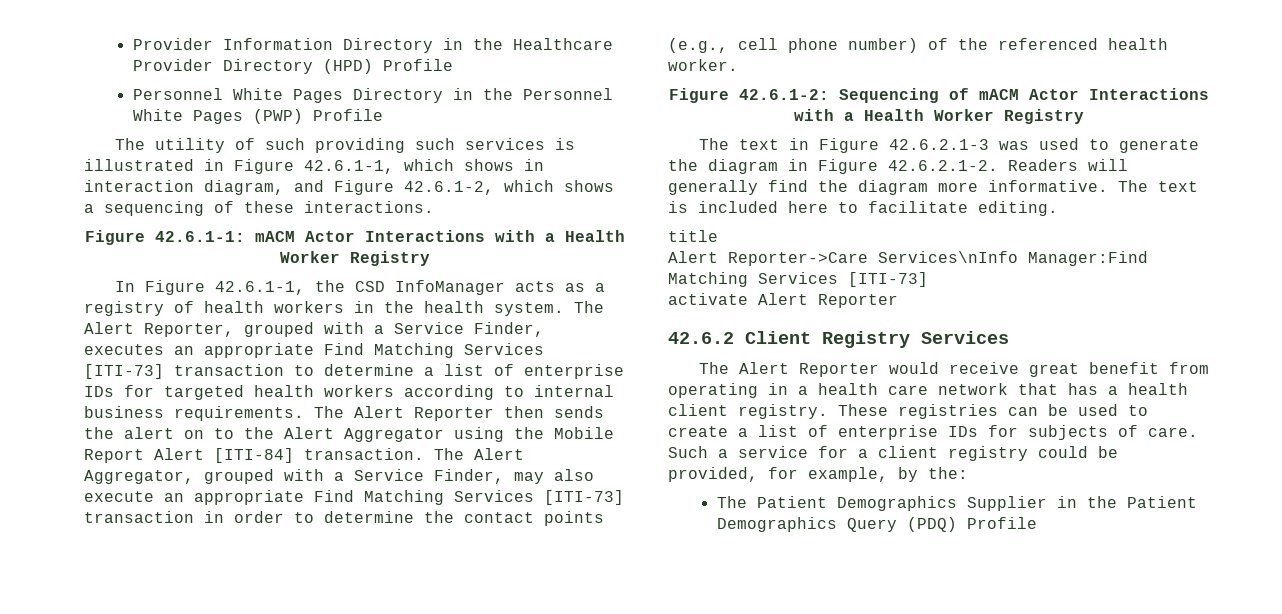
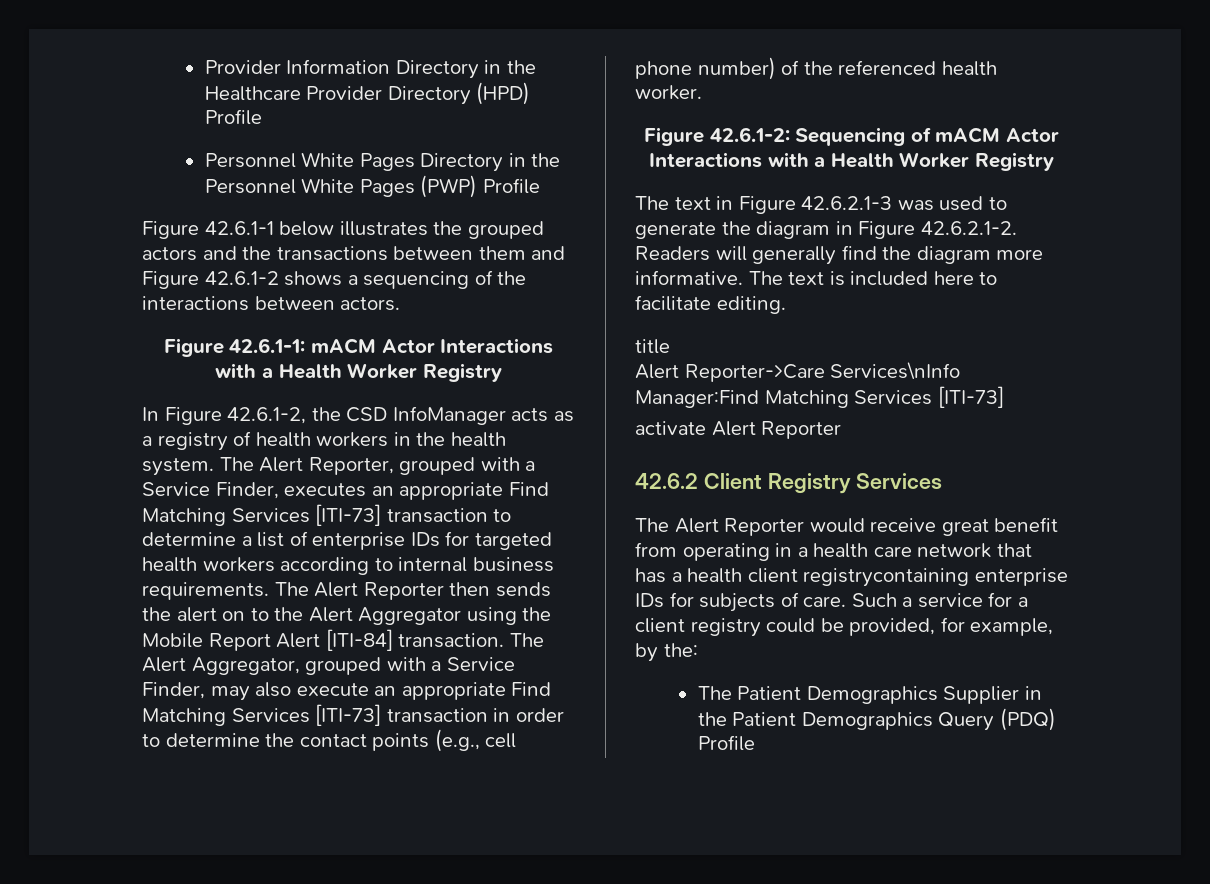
- The utility of such providing such services is illustrated in Figure 42.6.1-1, which shows in interaction diagram, and Figure 42.6.1-2, which shows a sequencing of these interactions.
+ Figure 42.6.1-1 below illustrates the grouped actors and the transactions between them and Figure 42.6.1-2 shows a sequencing of the interactions between actors.
- In Figure 42.6.1-1, the CSD InfoManager acts as a registry of health workers in the health system.
+ In Figure 42.6.1-2, the CSD InfoManager acts as a registry of health workers in the health system.
- The Alert Reporter would receive great benefit from operating in a health care network that has a health client registry. These registries can be used to create a list of enterprise IDs for subjects of care.
+ The Alert Reporter would receive great benefit from operating in a health care network that has a health client registrycontaining enterprise IDs for subjects of care.

